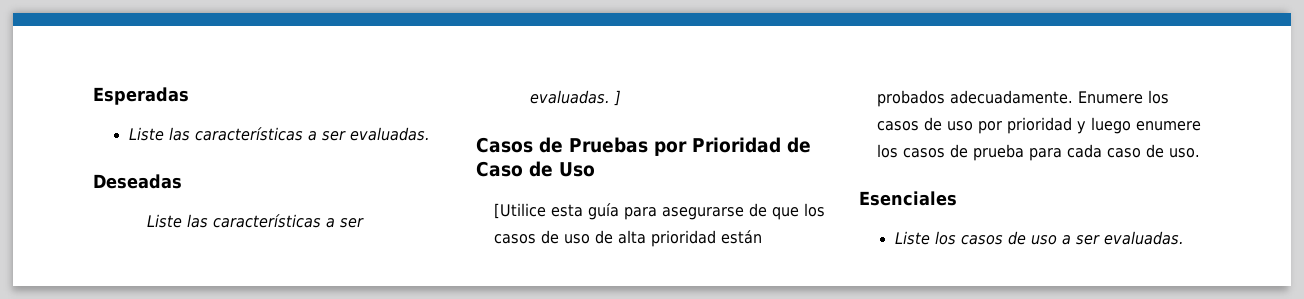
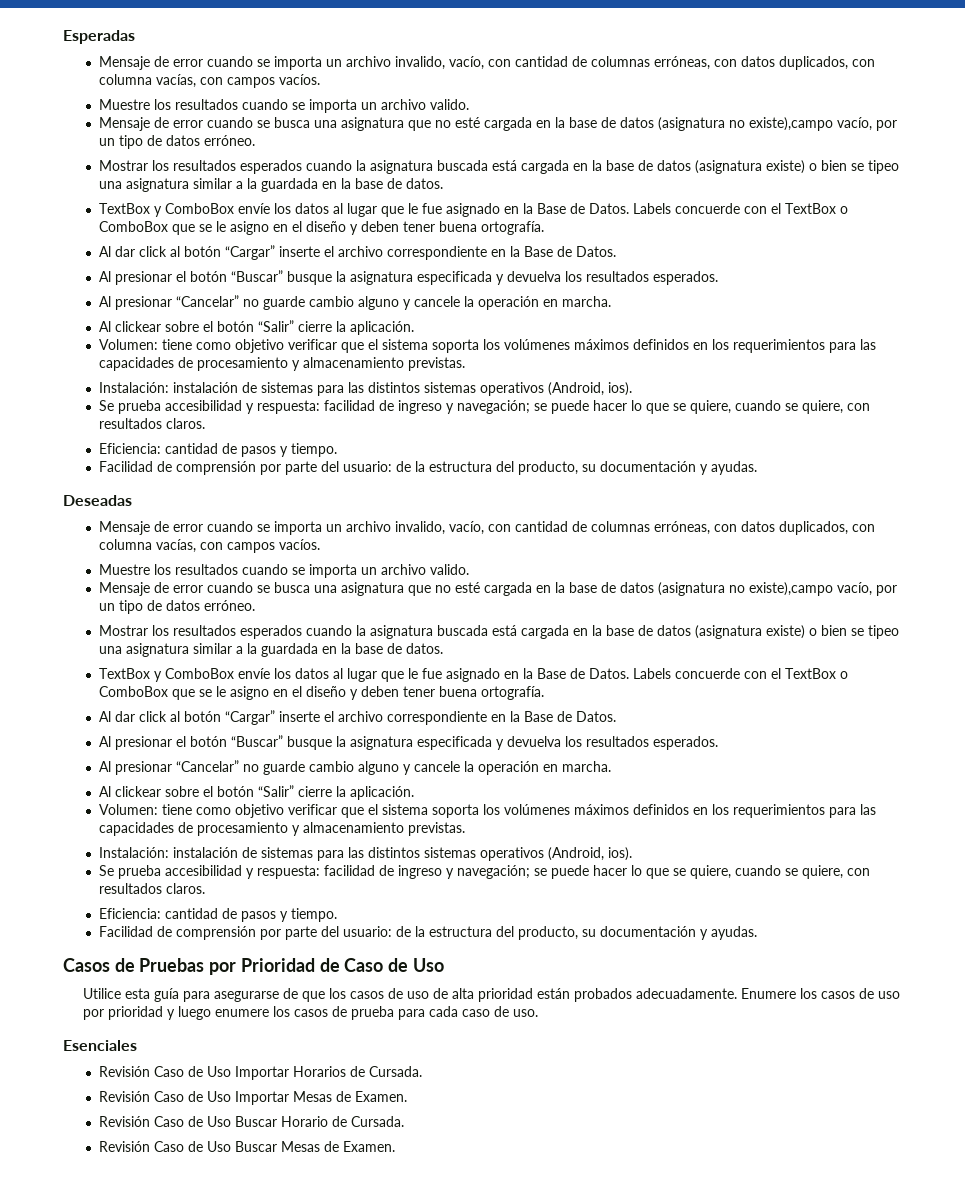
  Esperadas
- Liste las características a ser evaluadas.
+ Mensaje de error cuando se importa un archivo invalido, vacío, con cantidad de columnas erróneas, con datos duplicados, con columna vacías, con campos vacíos.
+ Muestre los resultados cuando se importa un archivo valido.
+ Mensaje de error cuando se busca una asignatura que no esté cargada en la base de datos (asignatura no existe),campo vacío, por un tipo de datos erróneo.
+ Mostrar los resultados esperados cuando la asignatura buscada está cargada en la base de datos (asignatura existe) o bien se tipeo una asignatura similar a la guardada en la base de datos.
+ TextBox y ComboBox envíe los datos al lugar que le fue asignado en la Base de Datos. Labels concuerde con el TextBox o ComboBox que se le asigno en el diseño y deben tener buena ortografía.
+ Al dar click al botón “Cargar” inserte el archivo correspondiente en la Base de Datos.
+ Al presionar el botón “Buscar” busque la asignatura especificada y devuelva los resultados esperados.
+ Al presionar “Cancelar” no guarde cambio alguno y cancele la operación en marcha.
+ Al clickear sobre el botón “Salir” cierre la aplicación.
+ Volumen: tiene como objetivo verificar que el sistema soporta los volúmenes máximos definidos en los requerimientos para las capacidades de procesamiento y almacenamiento previstas.
+ Instalación: instalación de sistemas para las distintos sistemas operativos (Android, ios).
+ Se prueba accesibilidad y respuesta: facilidad de ingreso y navegación; se puede hacer lo que se quiere, cuando se quiere, con resultados claros.
+ Eficiencia: cantidad de pasos y tiempo.
+ Facilidad de comprensión por parte del usuario: de la estructura del producto, su documentación y ayudas.
  Deseadas
- Liste las características a ser evaluadas. ]
+ Mensaje de error cuando se importa un archivo invalido, vacío, con cantidad de columnas erróneas, con datos duplicados, con columna vacías, con campos vacíos.
+ Muestre los resultados cuando se importa un archivo valido.
+ Mensaje de error cuando se busca una asignatura que no esté cargada en la base de datos (asignatura no existe),campo vacío, por un tipo de datos erróneo.
+ Mostrar los resultados esperados cuando la asignatura buscada está cargada en la base de datos (asignatura existe) o bien se tipeo una asignatura similar a la guardada en la base de datos.
+ TextBox y ComboBox envíe los datos al lugar que le fue asignado en la Base de Datos. Labels concuerde con el TextBox o ComboBox que se le asigno en el diseño y deben tener buena ortografía.
+ Al dar click al botón “Cargar” inserte el archivo correspondiente en la Base de Datos.
+ Al presionar el botón “Buscar” busque la asignatura especificada y devuelva los resultados esperados.
+ Al presionar “Cancelar” no guarde cambio alguno y cancele la operación en marcha.
+ Al clickear sobre el botón “Salir” cierre la aplicación.
+ Volumen: tiene como objetivo verificar que el sistema soporta los volúmenes máximos definidos en los requerimientos para las capacidades de procesamiento y almacenamiento previstas.
+ Instalación: instalación de sistemas para las distintos sistemas operativos (Android, ios).
+ Se prueba accesibilidad y respuesta: facilidad de ingreso y navegación; se puede hacer lo que se quiere, cuando se quiere, con resultados claros.
+ Eficiencia: cantidad de pasos y tiempo.
+ Facilidad de comprensión por parte del usuario: de la estructura del producto, su documentación y ayudas.
- [Utilice esta guía para asegurarse de que los casos de uso de alta prioridad están probados adecuadamente.
+ Utilice esta guía para asegurarse de que los casos de uso de alta prioridad están probados adecuadamente.
- Liste los casos de uso a ser evaluadas.
+ Revisión Caso de Uso Importar Horarios de Cursada.
+ Revisión Caso de Uso Importar Mesas de Examen.
+ Revisión Caso de Uso Buscar Horario de Cursada.
+ Revisión Caso de Uso Buscar Mesas de Examen.

